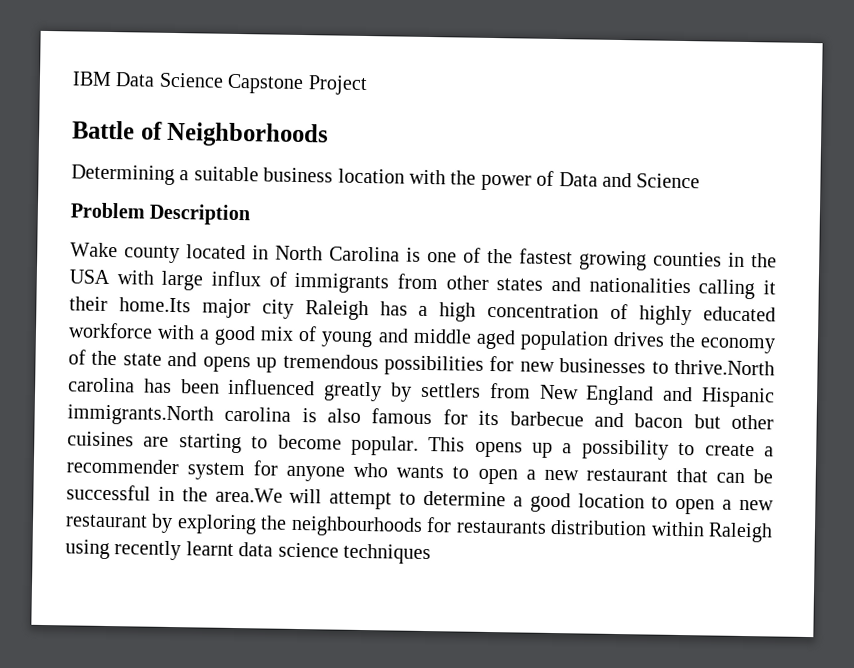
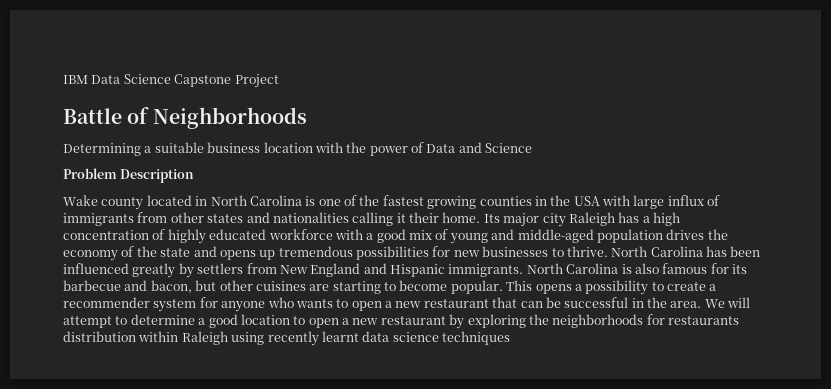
- Wake county located in North Carolina is one of the fastest growing counties in the USA with large influx of immigrants from other states and nationalities calling it their home.Its major city Raleigh has a high concentration of highly educated workforce with a good mix of young and middle aged population drives the economy of the state and opens up tremendous possibilities for new businesses to thrive.North carolina has been influenced greatly by settlers from New England and Hispanic immigrants.North carolina is also famous for its barbecue and bacon but other cuisines are starting to become popular.
+ Wake county located in North Carolina is one of the fastest growing counties in the USA with large influx of immigrants from other states and nationalities calling it their home. Its major city Raleigh has a high concentration of highly educated workforce with a good mix of young and middle-aged population drives the economy of the state and opens up tremendous possibilities for new businesses to thrive. North Carolina has been influenced greatly by settlers from New England and Hispanic immigrants. North Carolina is also famous for its barbecue and bacon, but other cuisines are starting to become popular.
- This opens up a possibility to create a recommender system for anyone who wants to open a new restaurant that can be successful in the area.We will attempt to determine a good location to open a new restaurant by exploring the neighbourhoods for restaurants distribution within Raleigh using recently learnt data science techniques
+ This opens a possibility to create a recommender system for anyone who wants to open a new restaurant that can be successful in the area. We will attempt to determine a good location to open a new restaurant by exploring the neighborhoods for restaurants distribution within Raleigh using recently learnt data science techniques

